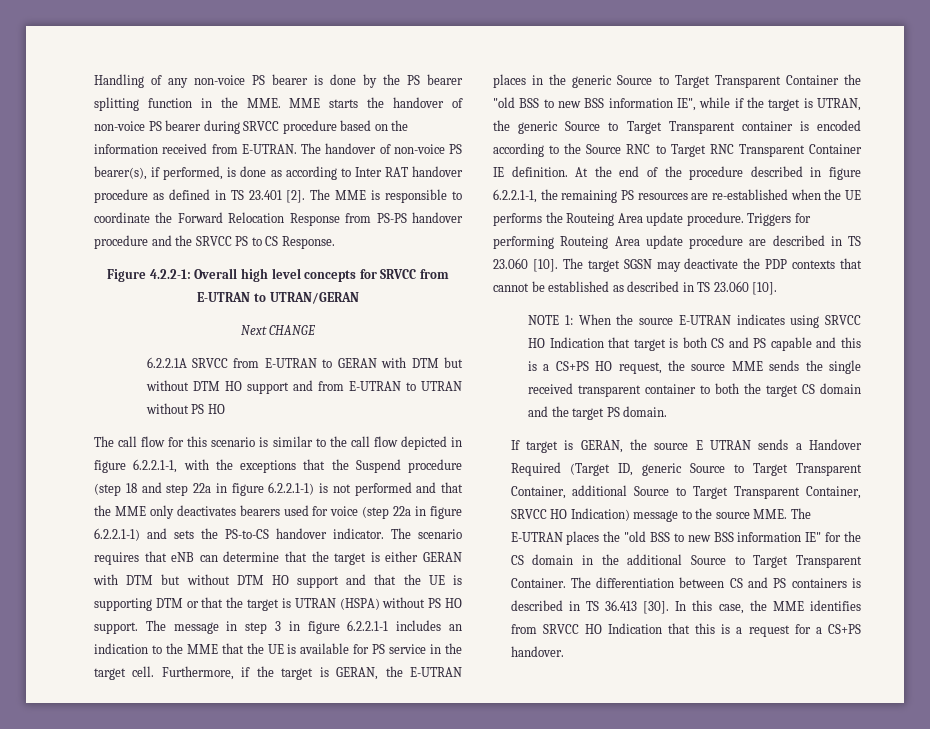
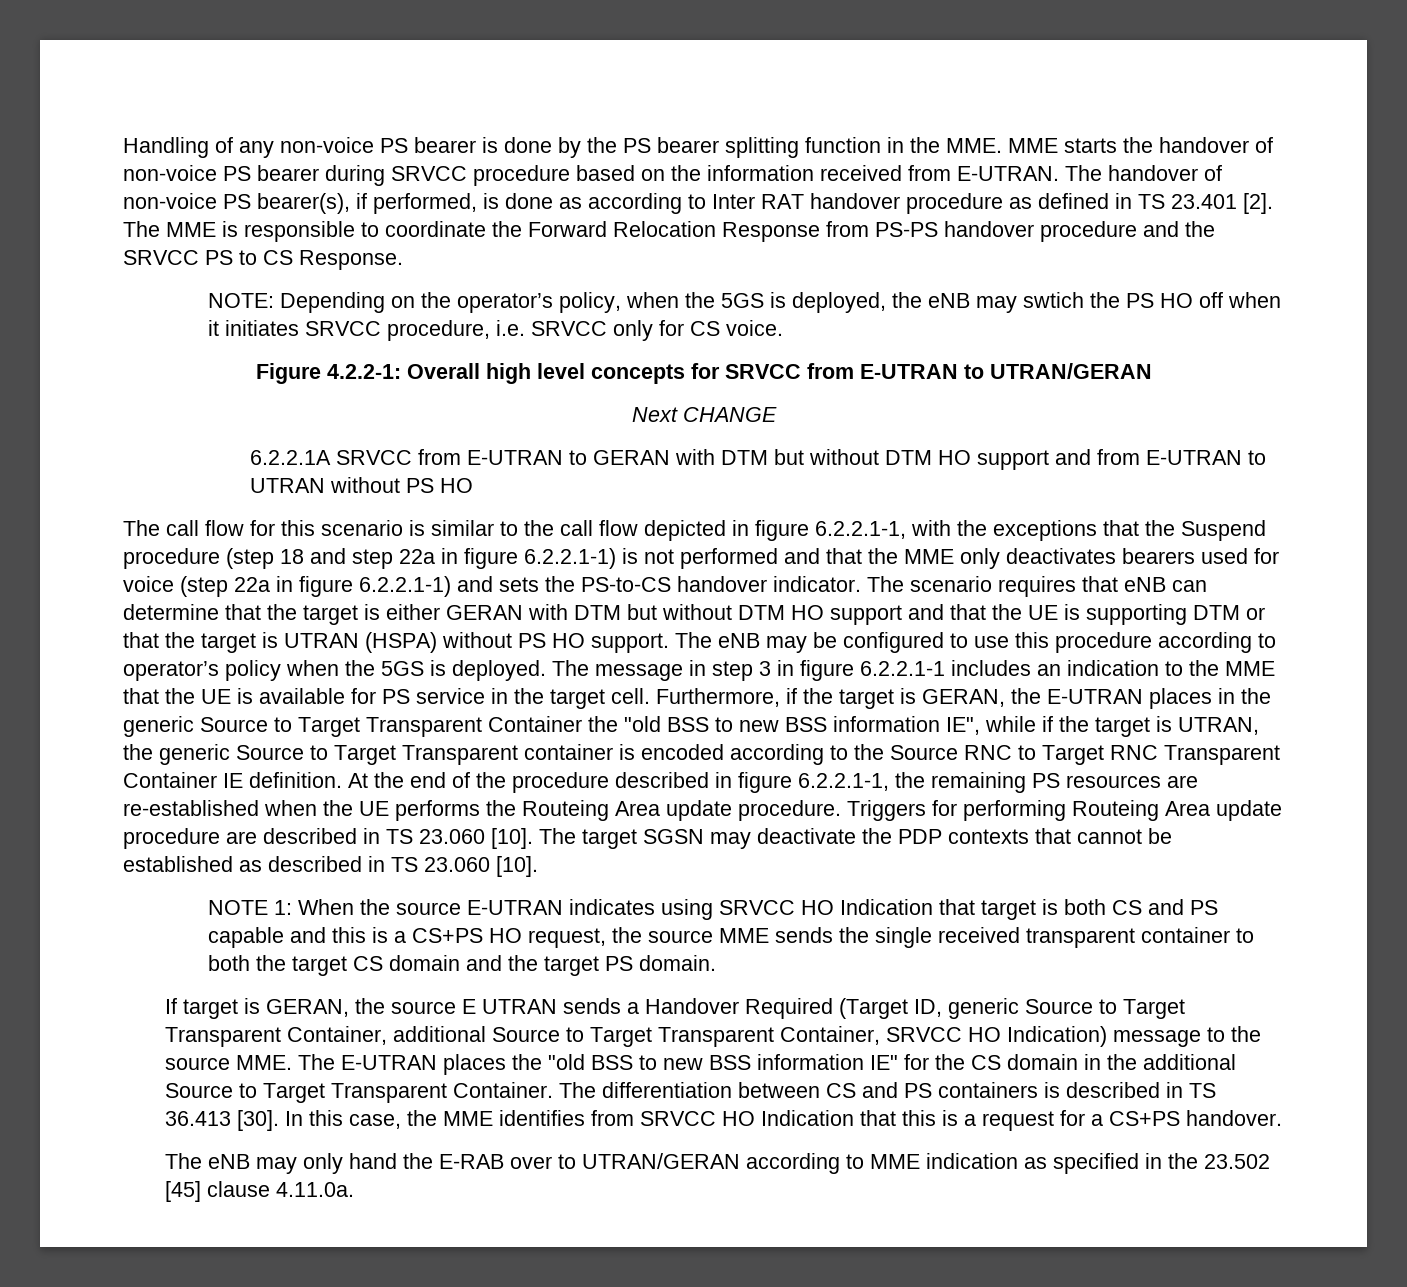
+ NOTE: Depending on the operator’s policy, when the 5GS is deployed, the eNB may swtich the PS HO off when it initiates SRVCC procedure, i.e. SRVCC only for CS voice.
- The message in step 3 in figure 6.2.2.1-1 includes an indication to the MME that the UE is available for PS service in the target cell.
+ The eNB may be configured to use this procedure according to operator’s policy when the 5GS is deployed. The message in step 3 in figure 6.2.2.1-1 includes an indication to the MME that the UE is available for PS service in the target cell.
+ The eNB may only hand the E-RAB over to UTRAN/GERAN according to MME indication as specified in the 23.502 [45] clause 4.11.0a.

